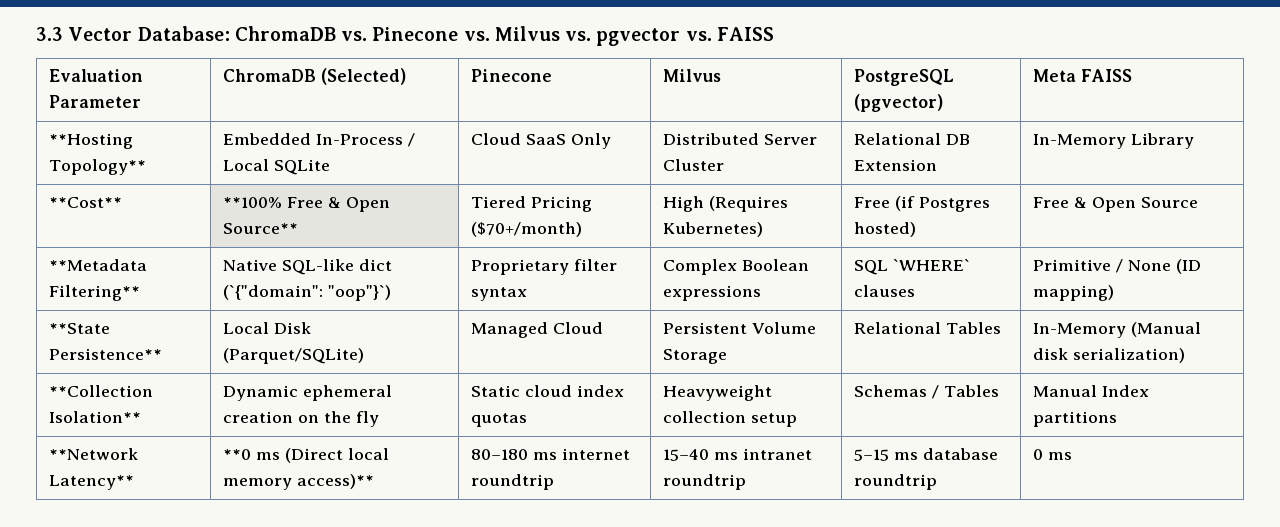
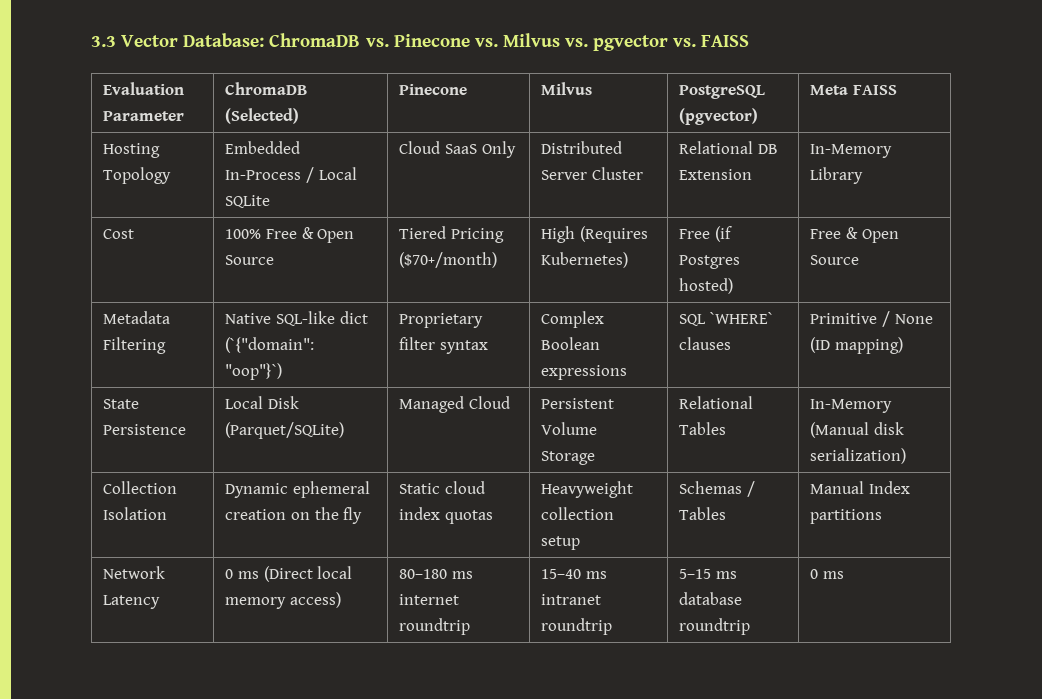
- **Hosting Topology** | Embedded In-Process / Local SQLite | Cloud SaaS Only | Distributed Server Cluster | Relational DB Extension | In-Memory Library
+ Hosting Topology | Embedded In-Process / Local SQLite | Cloud SaaS Only | Distributed Server Cluster | Relational DB Extension | In-Memory Library
- **Cost** | **100% Free & Open Source** | Tiered Pricing ($70+/month) | High (Requires Kubernetes) | Free (if Postgres hosted) | Free & Open Source
+ Cost | 100% Free & Open Source | Tiered Pricing ($70+/month) | High (Requires Kubernetes) | Free (if Postgres hosted) | Free & Open Source
- **Metadata Filtering** | Native SQL-like dict (`{"domain": "oop"}`) | Proprietary filter syntax | Complex Boolean expressions | SQL `WHERE` clauses | Primitive / None (ID mapping)
+ Metadata Filtering | Native SQL-like dict (`{"domain": "oop"}`) | Proprietary filter syntax | Complex Boolean expressions | SQL `WHERE` clauses | Primitive / None (ID mapping)
- **State Persistence** | Local Disk (Parquet/SQLite) | Managed Cloud | Persistent Volume Storage | Relational Tables | In-Memory (Manual disk serialization)
+ State Persistence | Local Disk (Parquet/SQLite) | Managed Cloud | Persistent Volume Storage | Relational Tables | In-Memory (Manual disk serialization)
- **Collection Isolation** | Dynamic ephemeral creation on the fly | Static cloud index quotas | Heavyweight collection setup | Schemas / Tables | Manual Index partitions
+ Collection Isolation | Dynamic ephemeral creation on the fly | Static cloud index quotas | Heavyweight collection setup | Schemas / Tables | Manual Index partitions
- **Network Latency** | **0 ms (Direct local memory access)** | 80–180 ms internet roundtrip | 15–40 ms intranet roundtrip | 5–15 ms database roundtrip | 0 ms
+ Network Latency | 0 ms (Direct local memory access) | 80–180 ms internet roundtrip | 15–40 ms intranet roundtrip | 5–15 ms database roundtrip | 0 ms

